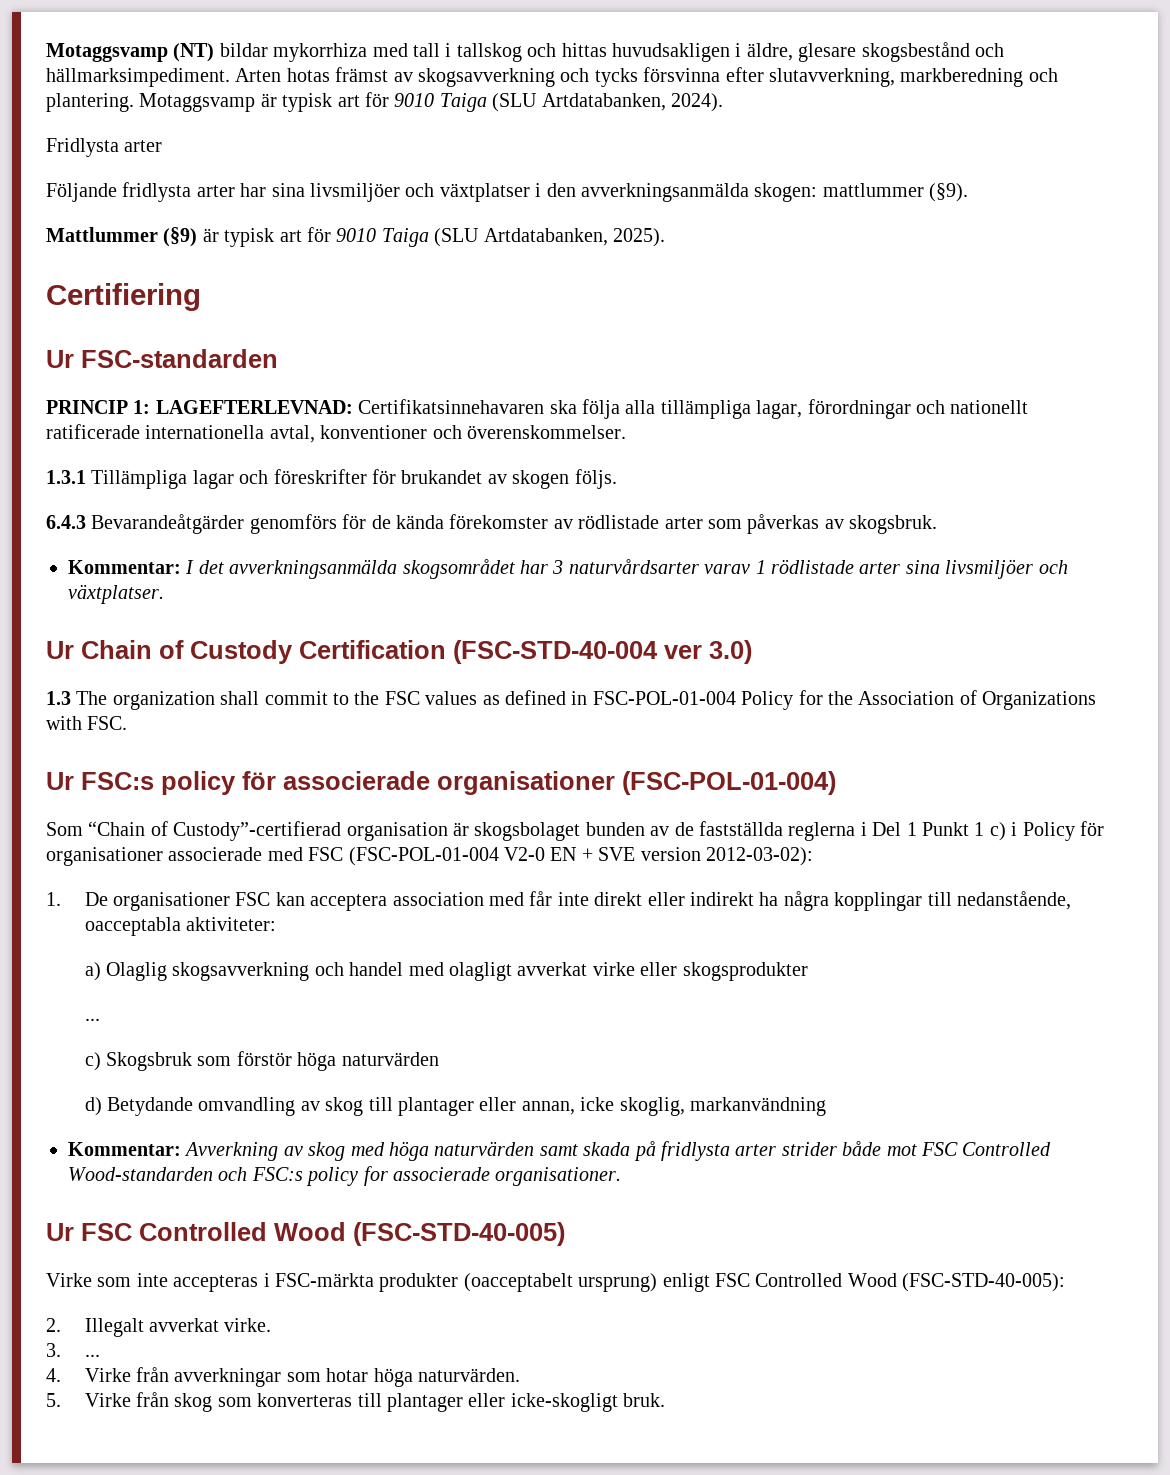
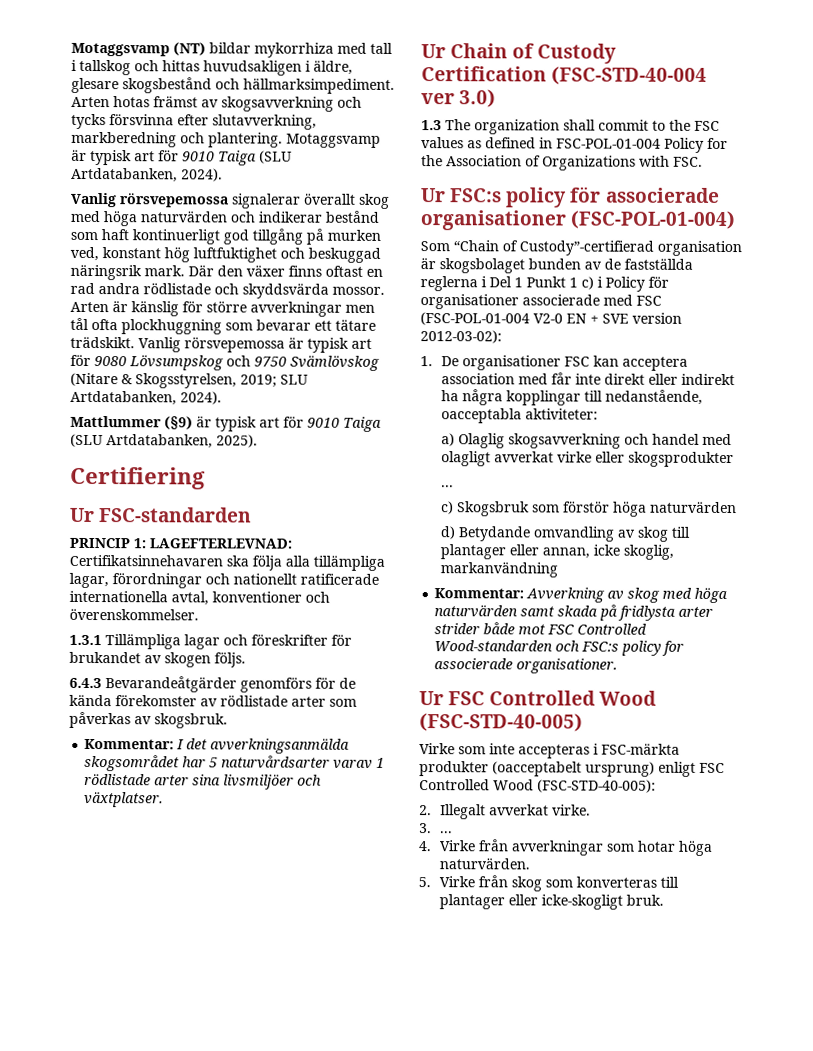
- Fridlysta arter
- Följande fridlysta arter har sina livsmiljöer och växtplatser i den avverkningsanmälda skogen: mattlummer (§9).
+ Vanlig rörsvepemossa signalerar överallt skog med höga naturvärden och indikerar bestånd som haft kontinuerligt god tillgång på murken ved, konstant hög luftfuktighet och beskuggad näringsrik mark. Där den växer finns oftast en rad andra rödlistade och skyddsvärda mossor. Arten är känslig för större avverkningar men tål ofta plockhuggning som bevarar ett tätare trädskikt. Vanlig rörsvepemossa är typisk art för 9080 Lövsumpskog och 9750 Svämlövskog (Nitare & Skogsstyrelsen, 2019; SLU Artdatabanken, 2024).
- Kommentar: I det avverkningsanmälda skogsområdet har 3 naturvårdsarter varav 1 rödlistade arter sina livsmiljöer och växtplatser.
+ Kommentar: I det avverkningsanmälda skogsområdet har 5 naturvårdsarter varav 1 rödlistade arter sina livsmiljöer och växtplatser.

